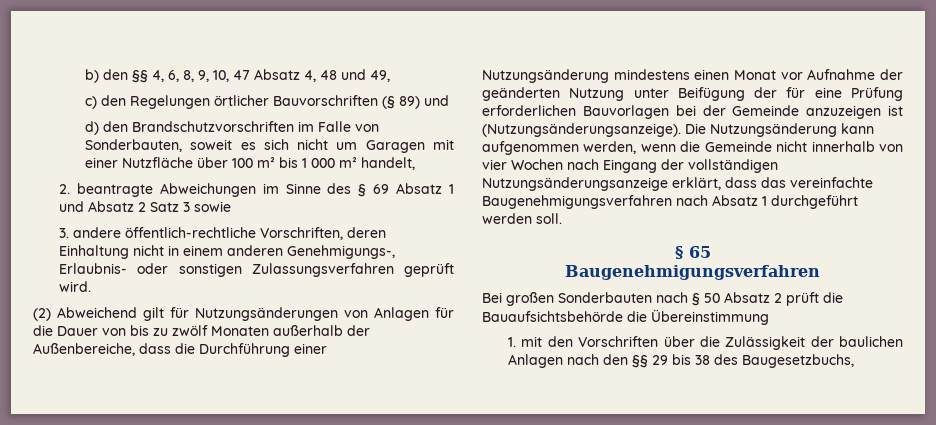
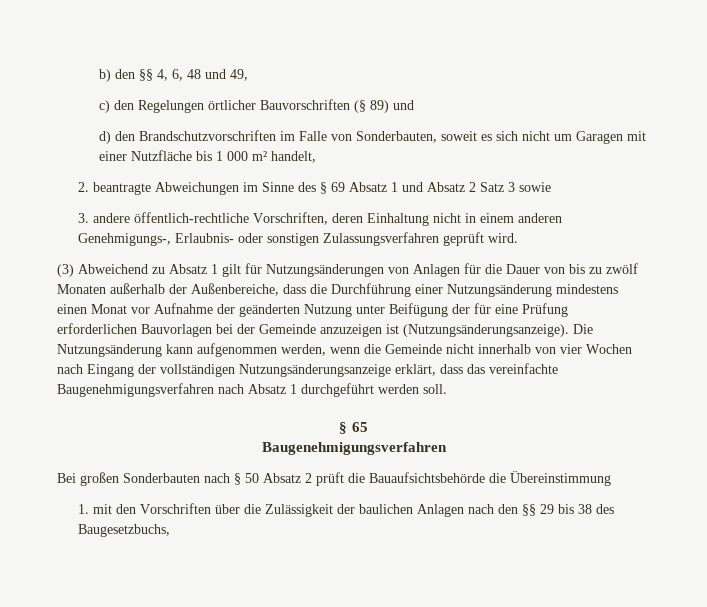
- b) den §§ 4, 6, 8, 9, 10, 47 Absatz 4, 48 und 49,
+ b) den §§ 4, 6, 48 und 49,
- d) den Brandschutzvorschriften im Falle von Sonderbauten, soweit es sich nicht um Garagen mit einer Nutzfläche über 100 m² bis 1 000 m² handelt,
+ d) den Brandschutzvorschriften im Falle von Sonderbauten, soweit es sich nicht um Garagen mit einer Nutzfläche bis 1 000 m² handelt,
- (2) Abweichend gilt für Nutzungsänderungen von Anlagen für die Dauer von bis zu zwölf Monaten außerhalb der Außenbereiche, dass die Durchführung einer Nutzungsänderung mindestens einen Monat vor Aufnahme der geänderten Nutzung unter Beifügung der für eine Prüfung erforderlichen Bauvorlagen bei der Gemeinde anzuzeigen ist (Nutzungsänderungsanzeige).
+ (3) Abweichend zu Absatz 1 gilt für Nutzungsänderungen von Anlagen für die Dauer von bis zu zwölf Monaten außerhalb der Außenbereiche, dass die Durchführung einer Nutzungsänderung mindestens einen Monat vor Aufnahme der geänderten Nutzung unter Beifügung der für eine Prüfung erforderlichen Bauvorlagen bei der Gemeinde anzuzeigen ist (Nutzungsänderungsanzeige).

